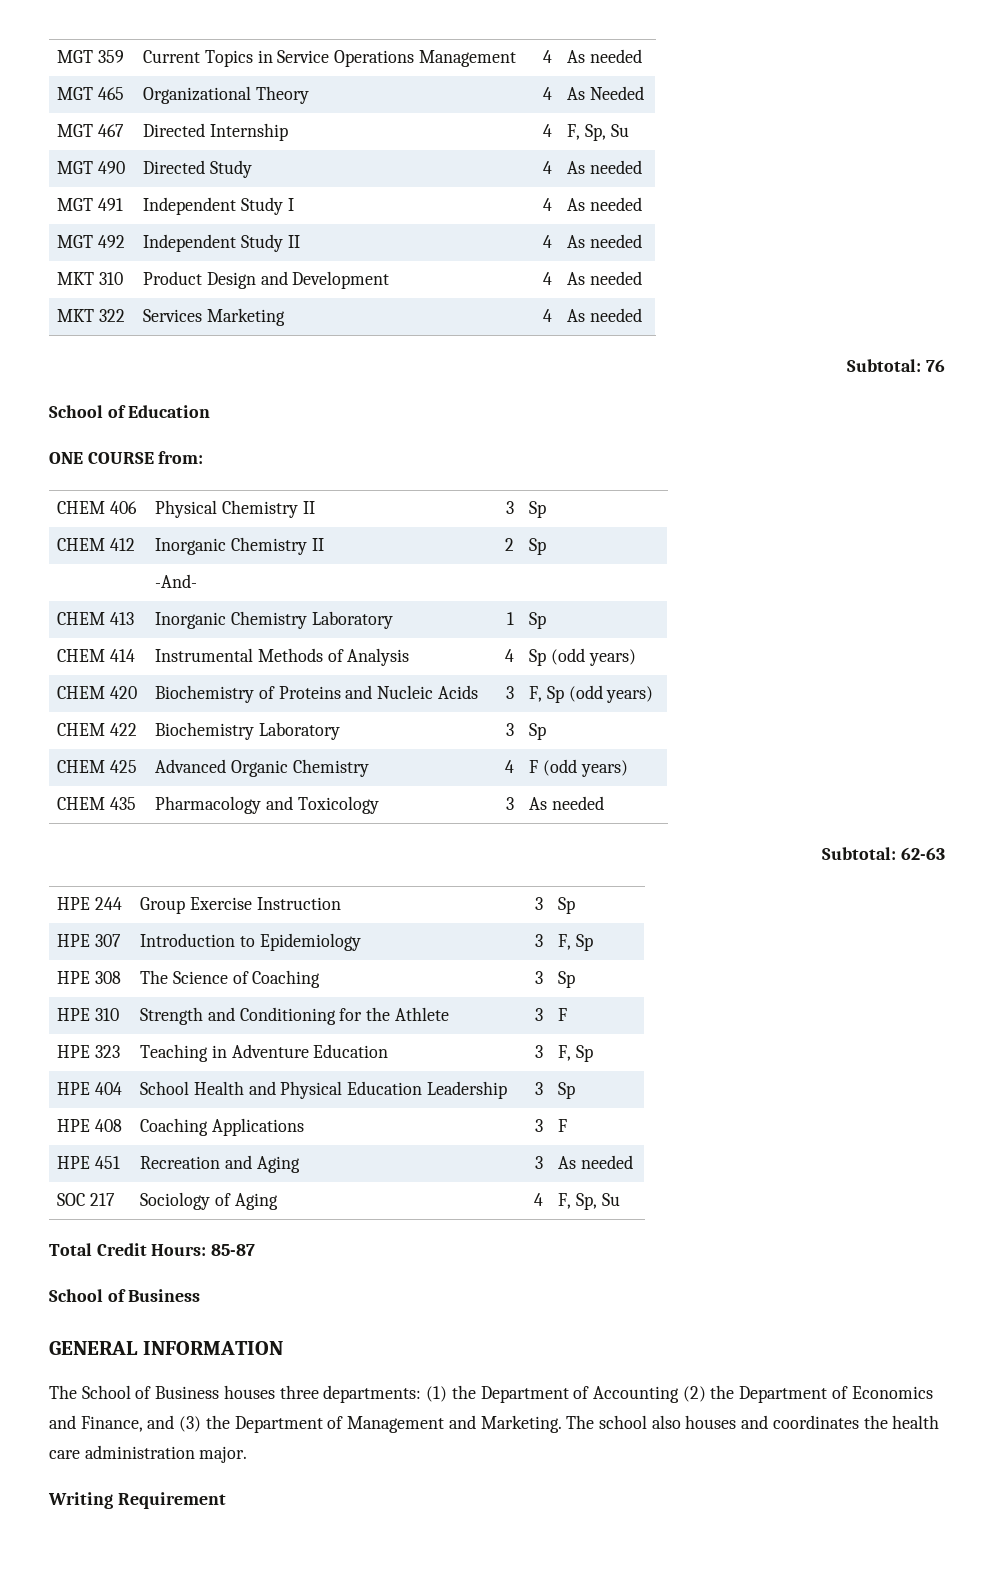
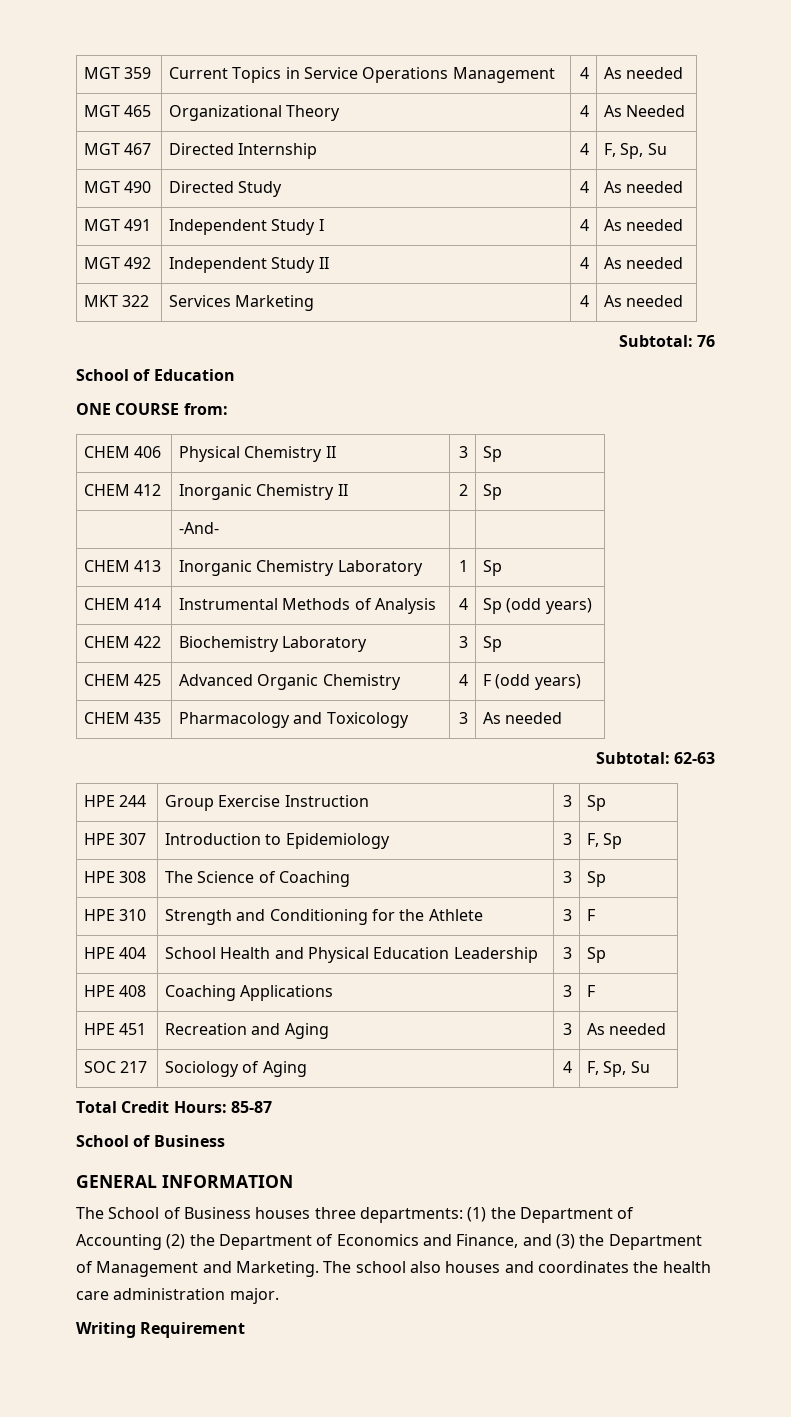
- MKT 310 | Product Design and Development | 4 | As needed
- CHEM 420 | Biochemistry of Proteins and Nucleic Acids | 3 | F, Sp (odd years)
- HPE 323 | Teaching in Adventure Education | 3 | F, Sp

